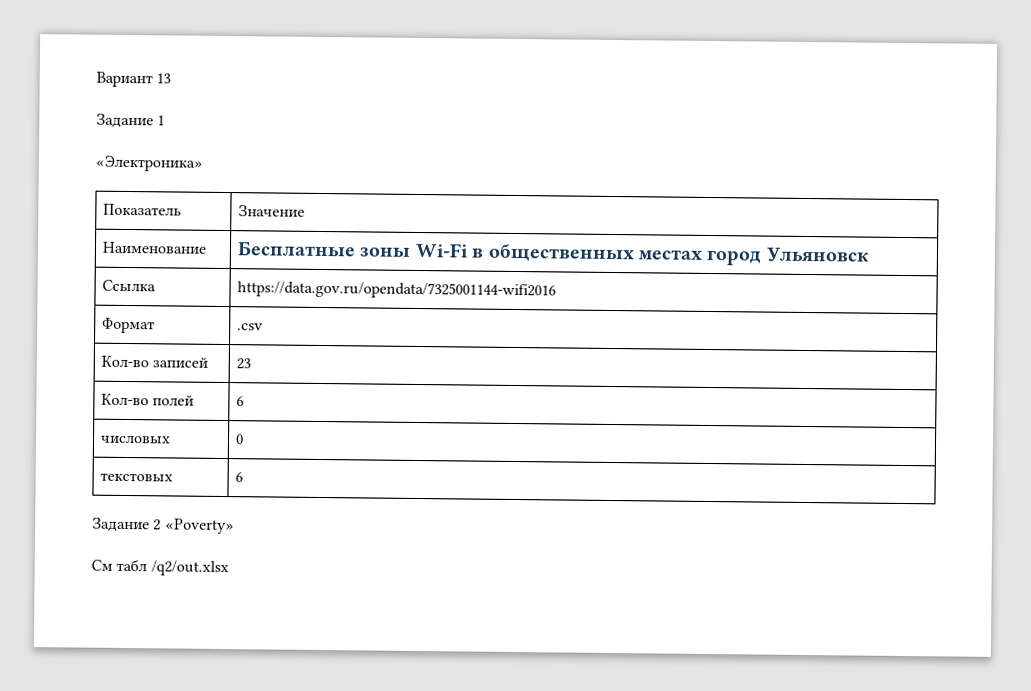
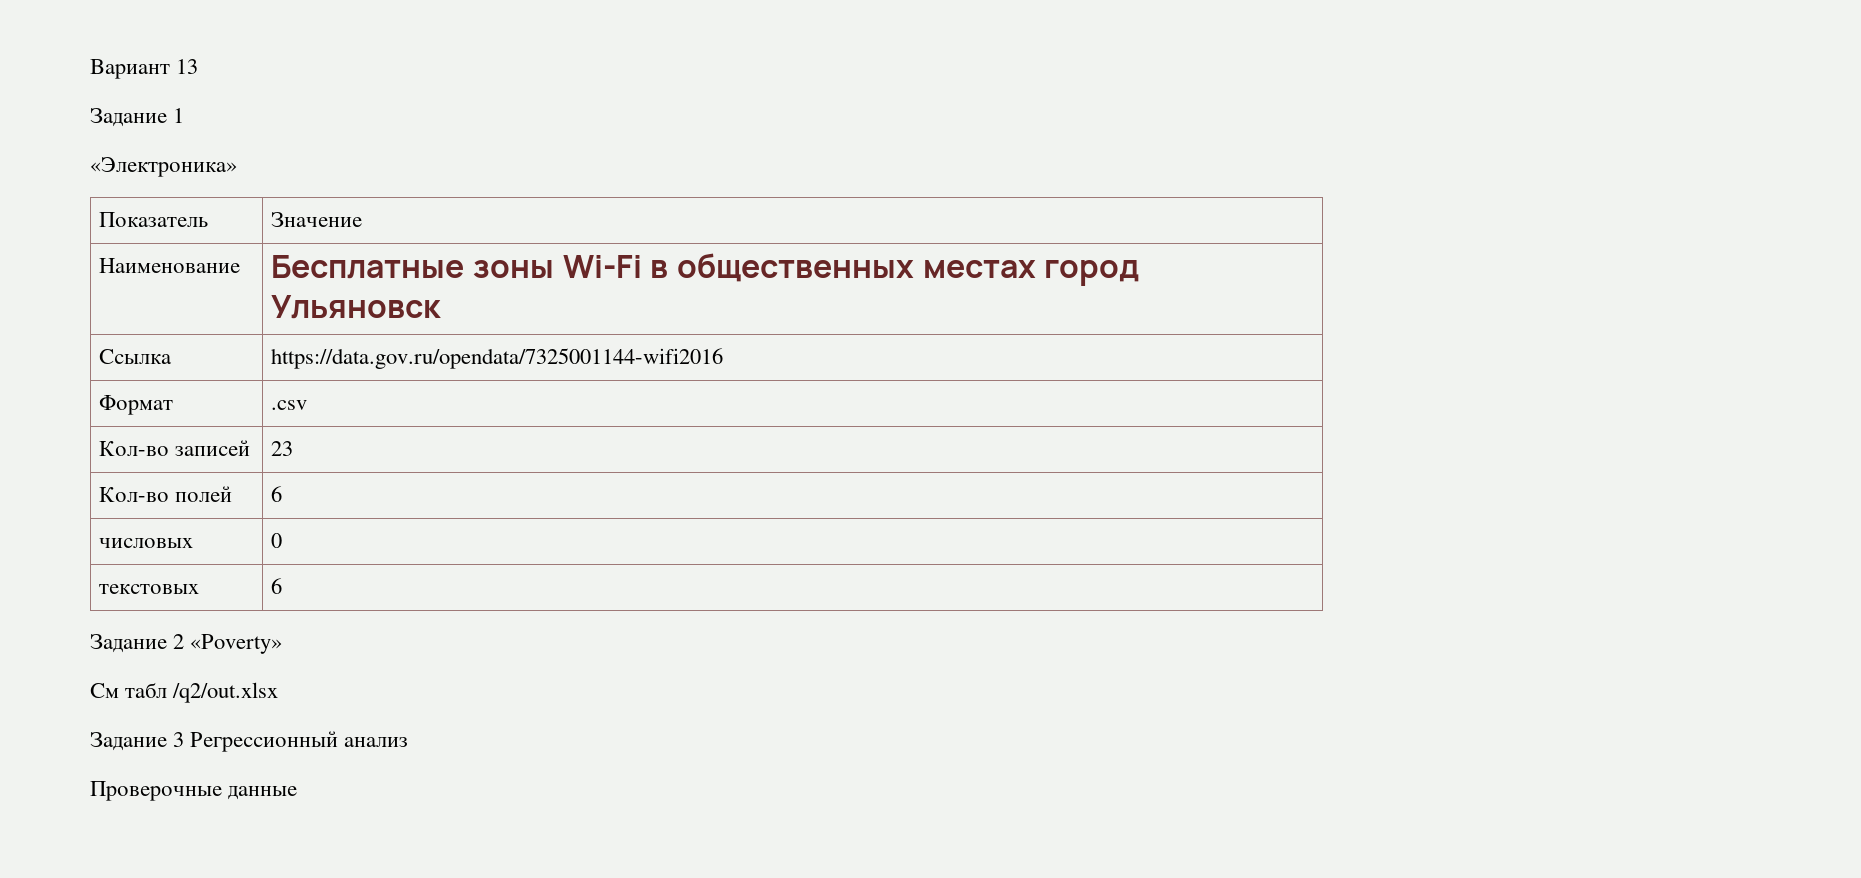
+ Задание 3 Регрессионный анализ
+ Проверочные данные

